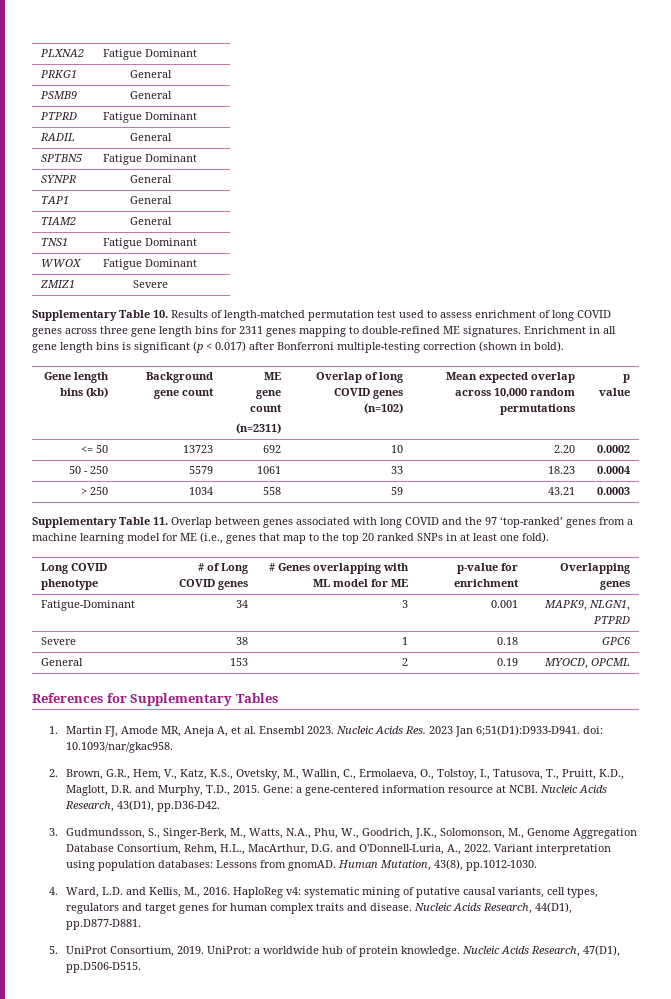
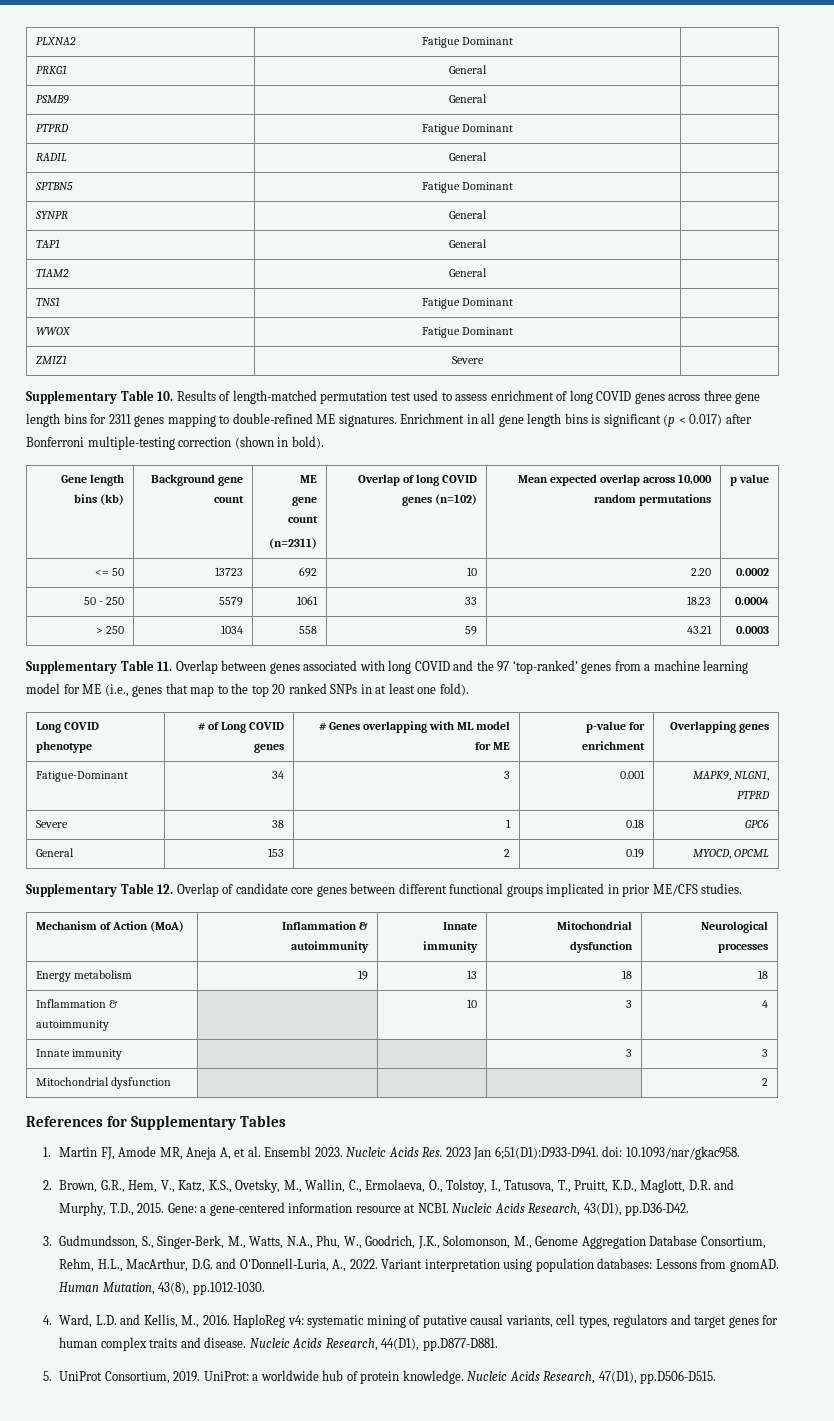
+ Supplementary Table 12. Overlap of candidate core genes between different functional groups implicated in prior ME/CFS studies.
+ Mechanism of Action (MoA) | Inflammation & autoimmunity | Innate immunity | Mitochondrial dysfunction | Neurological processes
+ Energy metabolism | 19 | 13 | 18 | 18
+ Inflammation & autoimmunity | | 10 | 3 | 4
+ Innate immunity | | | 3 | 3
+ Mitochondrial dysfunction | | | | 2

